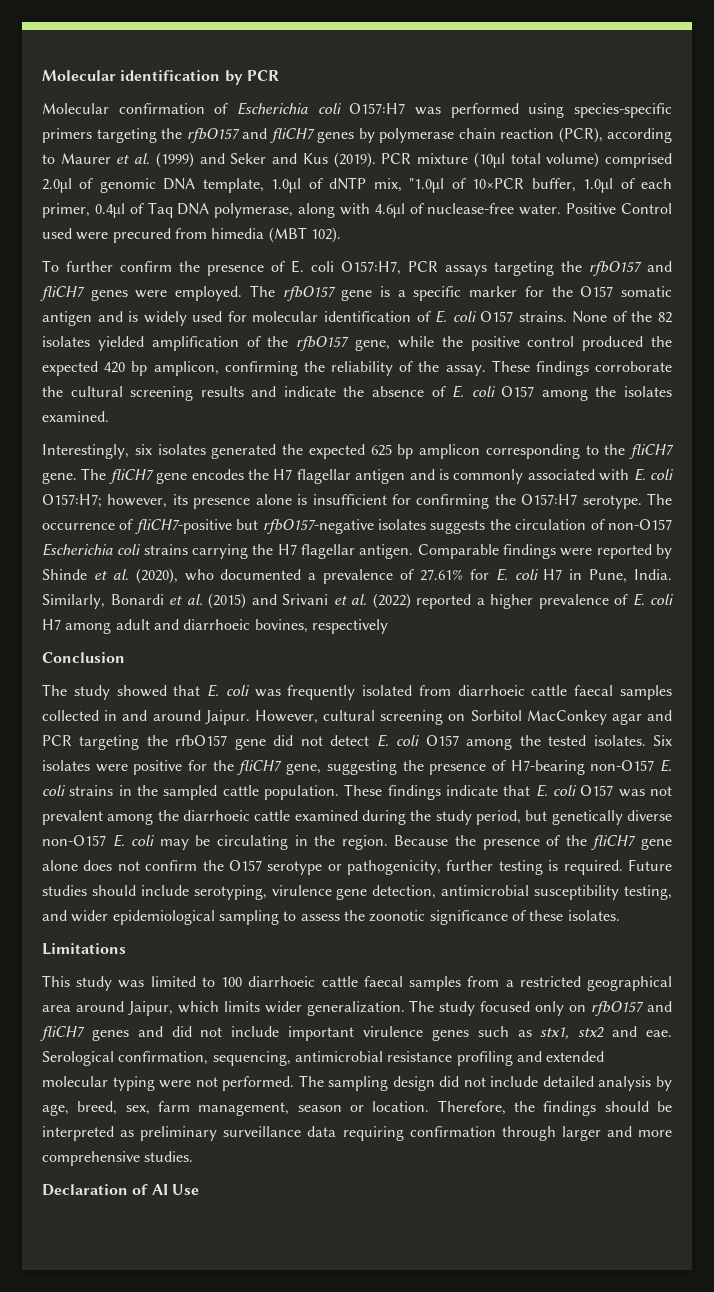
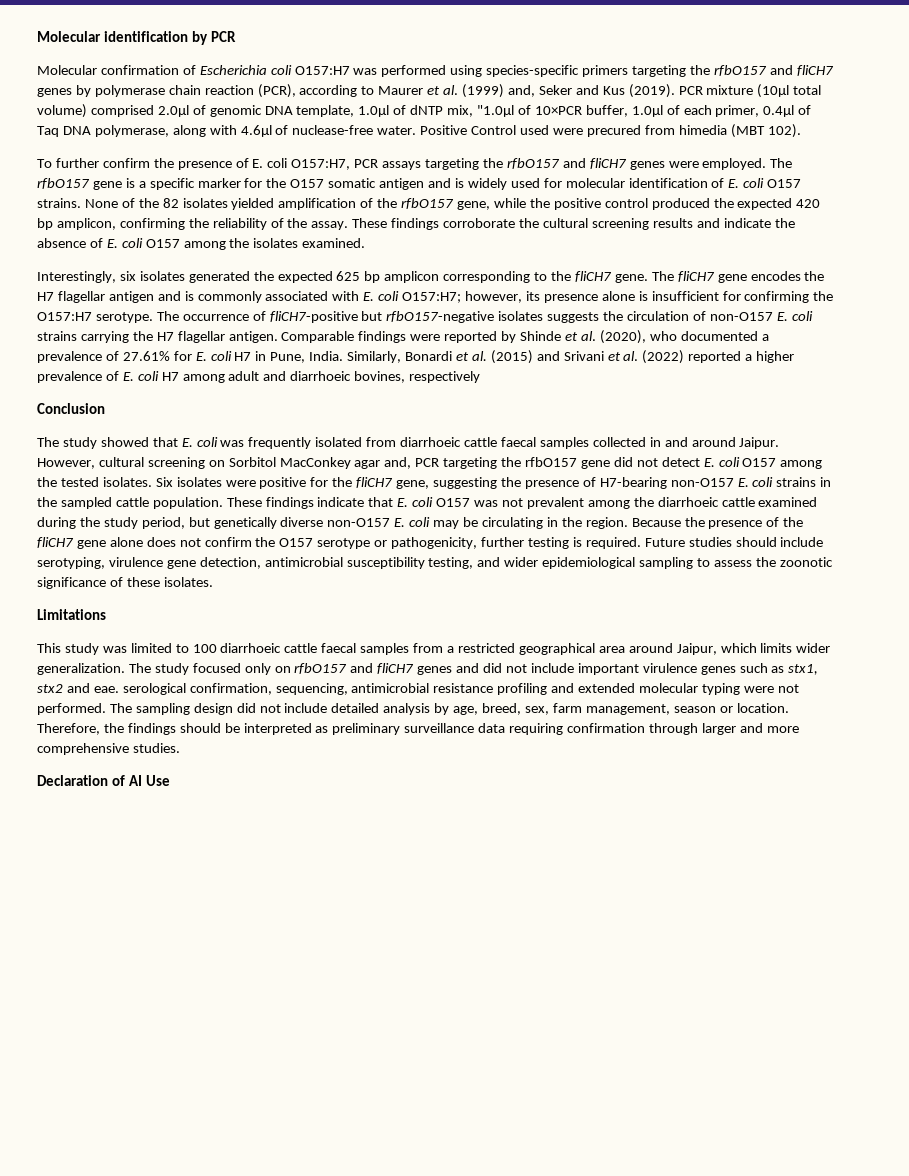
- Molecular confirmation of Escherichia coli O157:H7 was performed using species-specific primers targeting the rfbO157 and fliCH7 genes by polymerase chain reaction (PCR), according to Maurer et al. (1999) and Seker and Kus (2019).
+ Molecular confirmation of Escherichia coli O157:H7 was performed using species-specific primers targeting the rfbO157 and fliCH7 genes by polymerase chain reaction (PCR), according to Maurer et al. (1999) and, Seker and Kus (2019).
- The occurrence of fliCH7-positive but rfbO157-negative isolates suggests the circulation of non-O157 Escherichia coli strains carrying the H7 flagellar antigen.
+ The occurrence of fliCH7-positive but rfbO157-negative isolates suggests the circulation of non-O157 E. coli strains carrying the H7 flagellar antigen.
- However, cultural screening on Sorbitol MacConkey agar and PCR targeting the rfbO157 gene did not detect E. coli O157 among the tested isolates.
+ However, cultural screening on Sorbitol MacConkey agar and, PCR targeting the rfbO157 gene did not detect E. coli O157 among the tested isolates.
- The study focused only on rfbO157 and fliCH7 genes and did not include important virulence genes such as stx1, stx2 and eae. Serological confirmation, sequencing, antimicrobial resistance profiling and extended molecular typing were not performed.
+ The study focused only on rfbO157 and fliCH7 genes and did not include important virulence genes such as stx1, stx2 and eae. serological confirmation, sequencing, antimicrobial resistance profiling and extended molecular typing were not performed.

